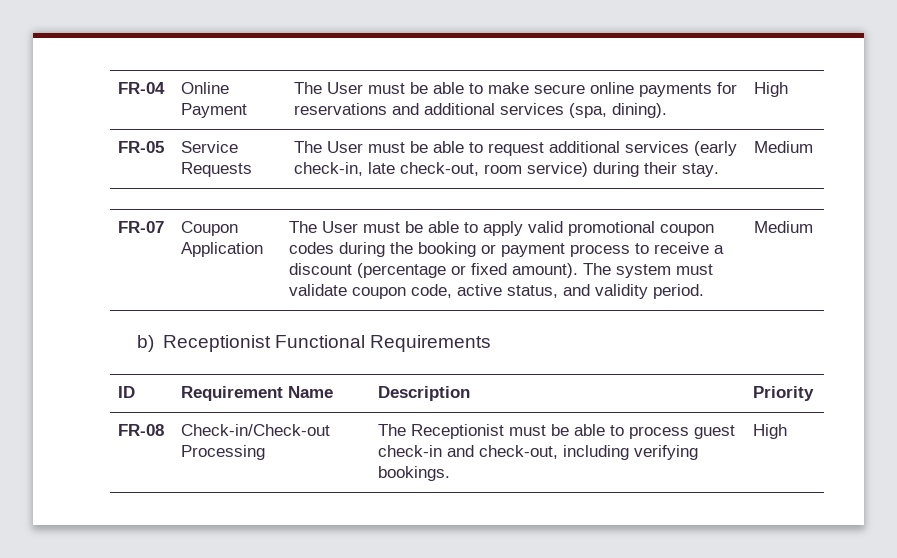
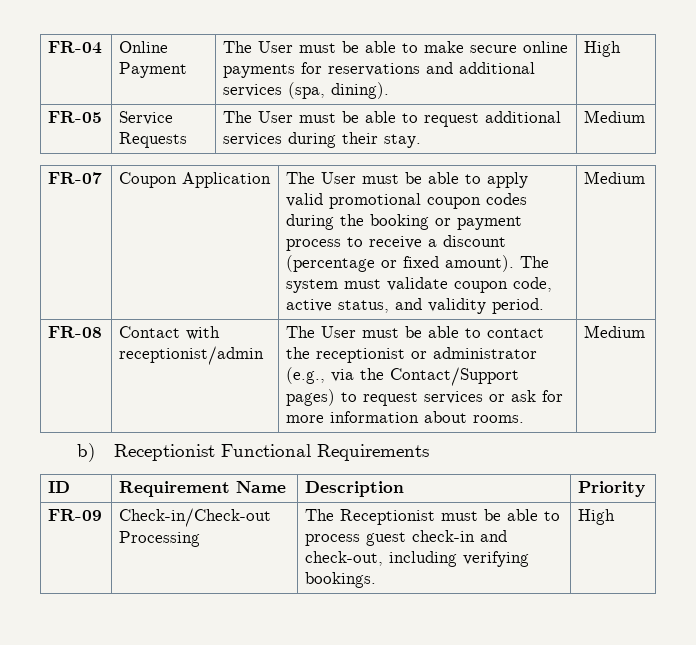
- FR-05 | Service Requests | The User must be able to request additional services (early check-in, late check-out, room service) during their stay. | Medium
+ FR-05 | Service Requests | The User must be able to request additional services during their stay. | Medium
+ FR-08 | Contact with receptionist/admin | The User must be able to contact the receptionist or administrator (e.g., via the Contact/Support pages) to request services or ask for more information about rooms. | Medium
- FR-08 | Check-in/Check-out Processing | The Receptionist must be able to process guest check-in and check-out, including verifying bookings. | High
+ FR-09 | Check-in/Check-out Processing | The Receptionist must be able to process guest check-in and check-out, including verifying bookings. | High

